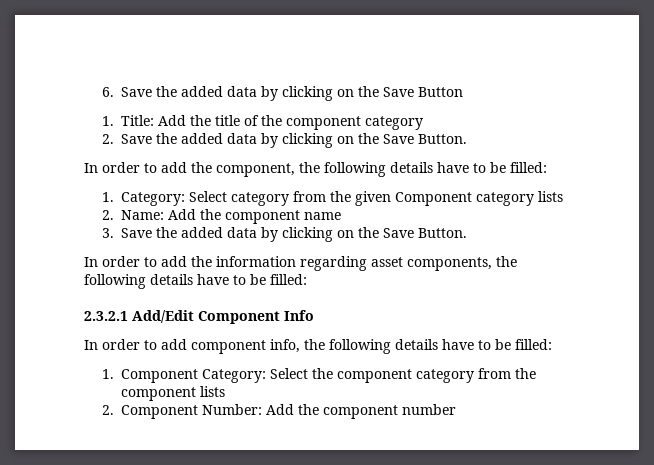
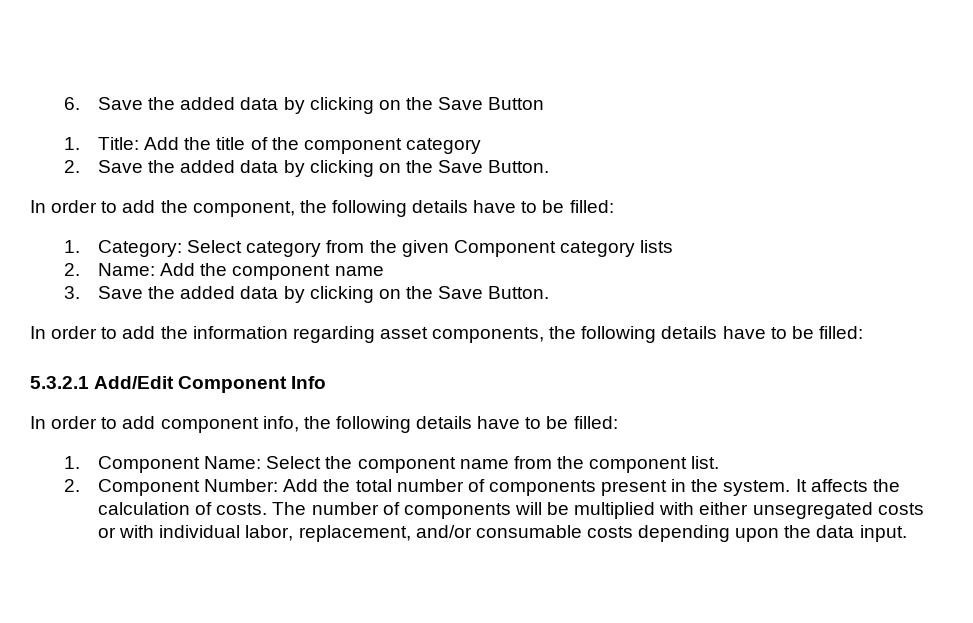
- 2.3.2.1 Add/Edit Component Info
+ 5.3.2.1 Add/Edit Component Info
- 1. Component Category: Select the component category from the component lists
+ 1. Component Name: Select the component name from the component list.
- 2. Component Number: Add the component number
+ 2. Component Number: Add the total number of components present in the system. It affects the calculation of costs. The number of components will be multiplied with either unsegregated costs or with individual labor, replacement, and/or consumable costs depending upon the data input.

